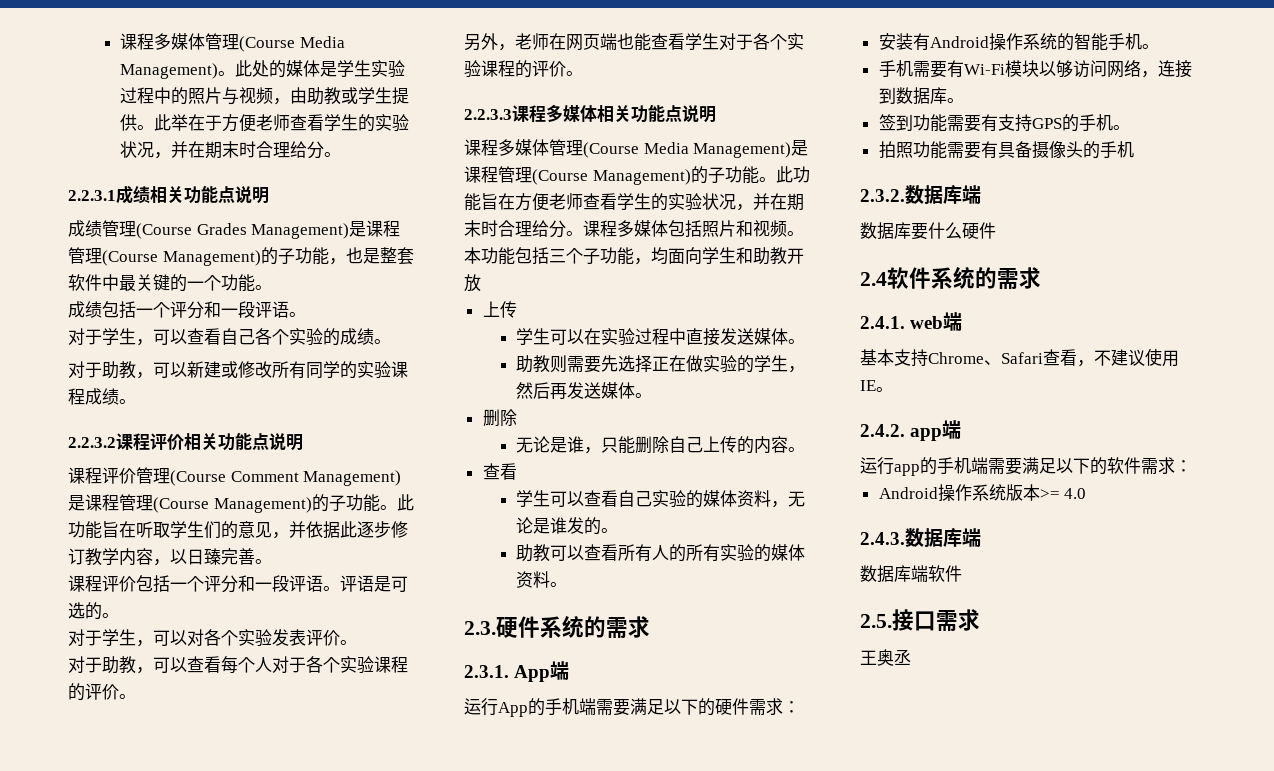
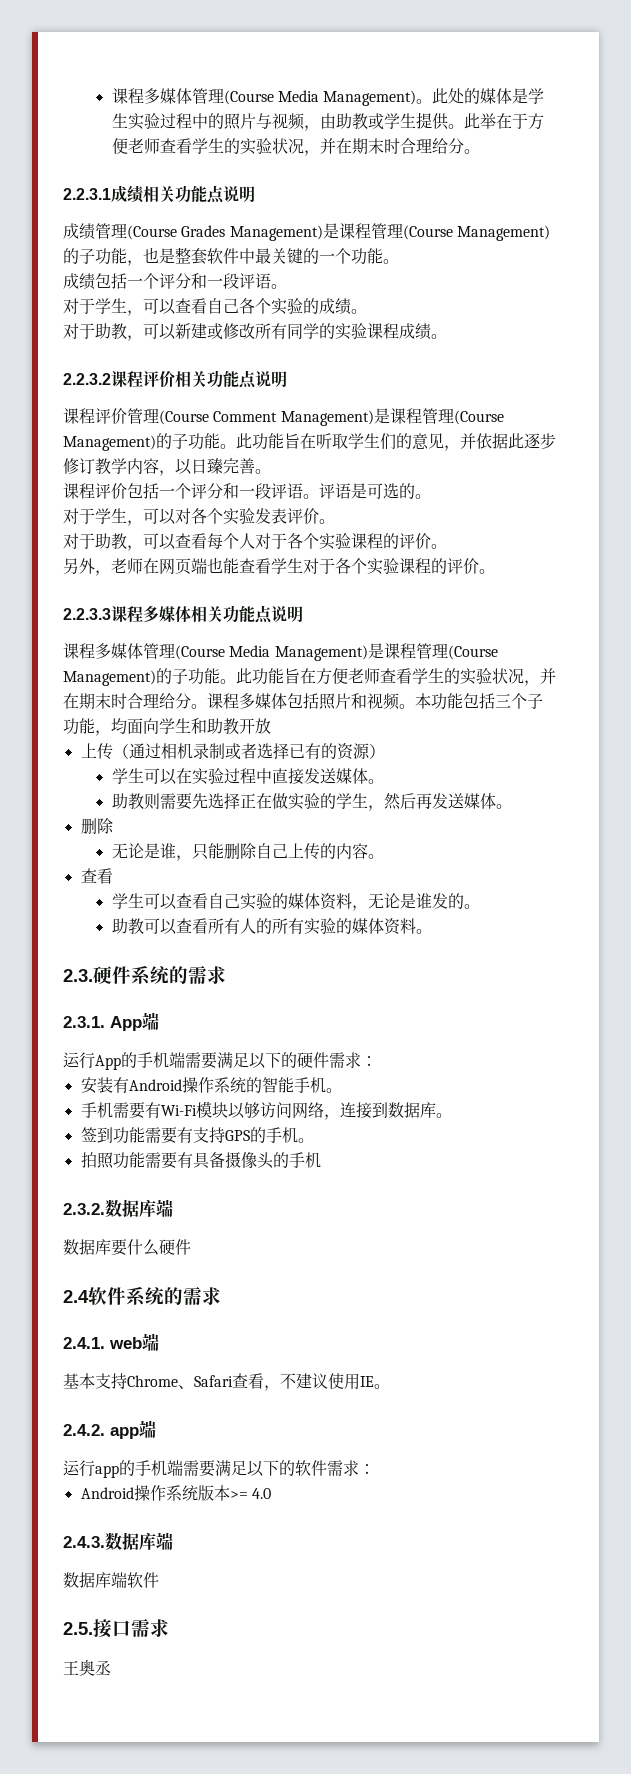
  本功能包括三个子功能，均面向学生和助教开放
- 上传
+ 上传（通过相机录制或者选择已有的资源）

